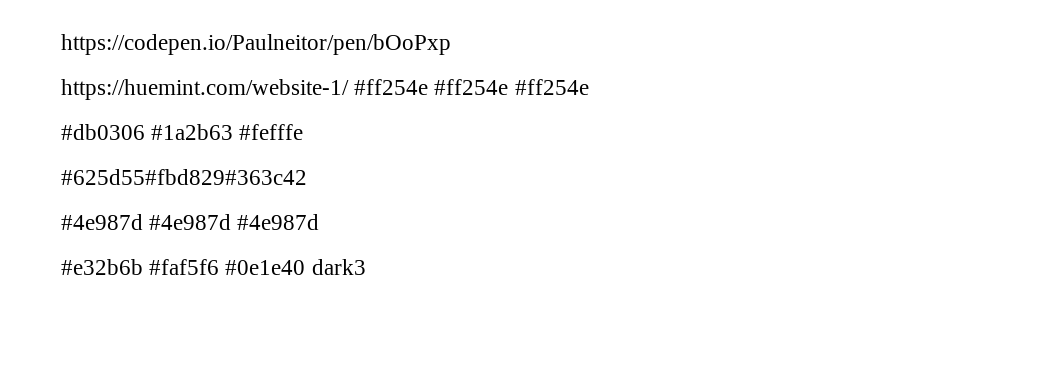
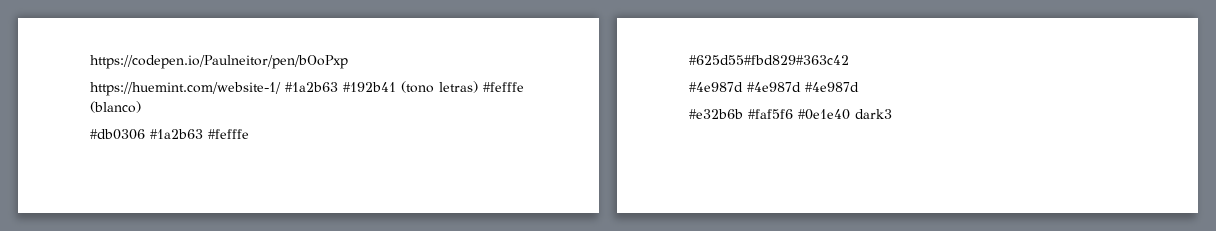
- https://huemint.com/website-1/ #ff254e #ff254e #ff254e
+ https://huemint.com/website-1/ #1a2b63 #192b41 (tono letras) #fefffe (blanco)

